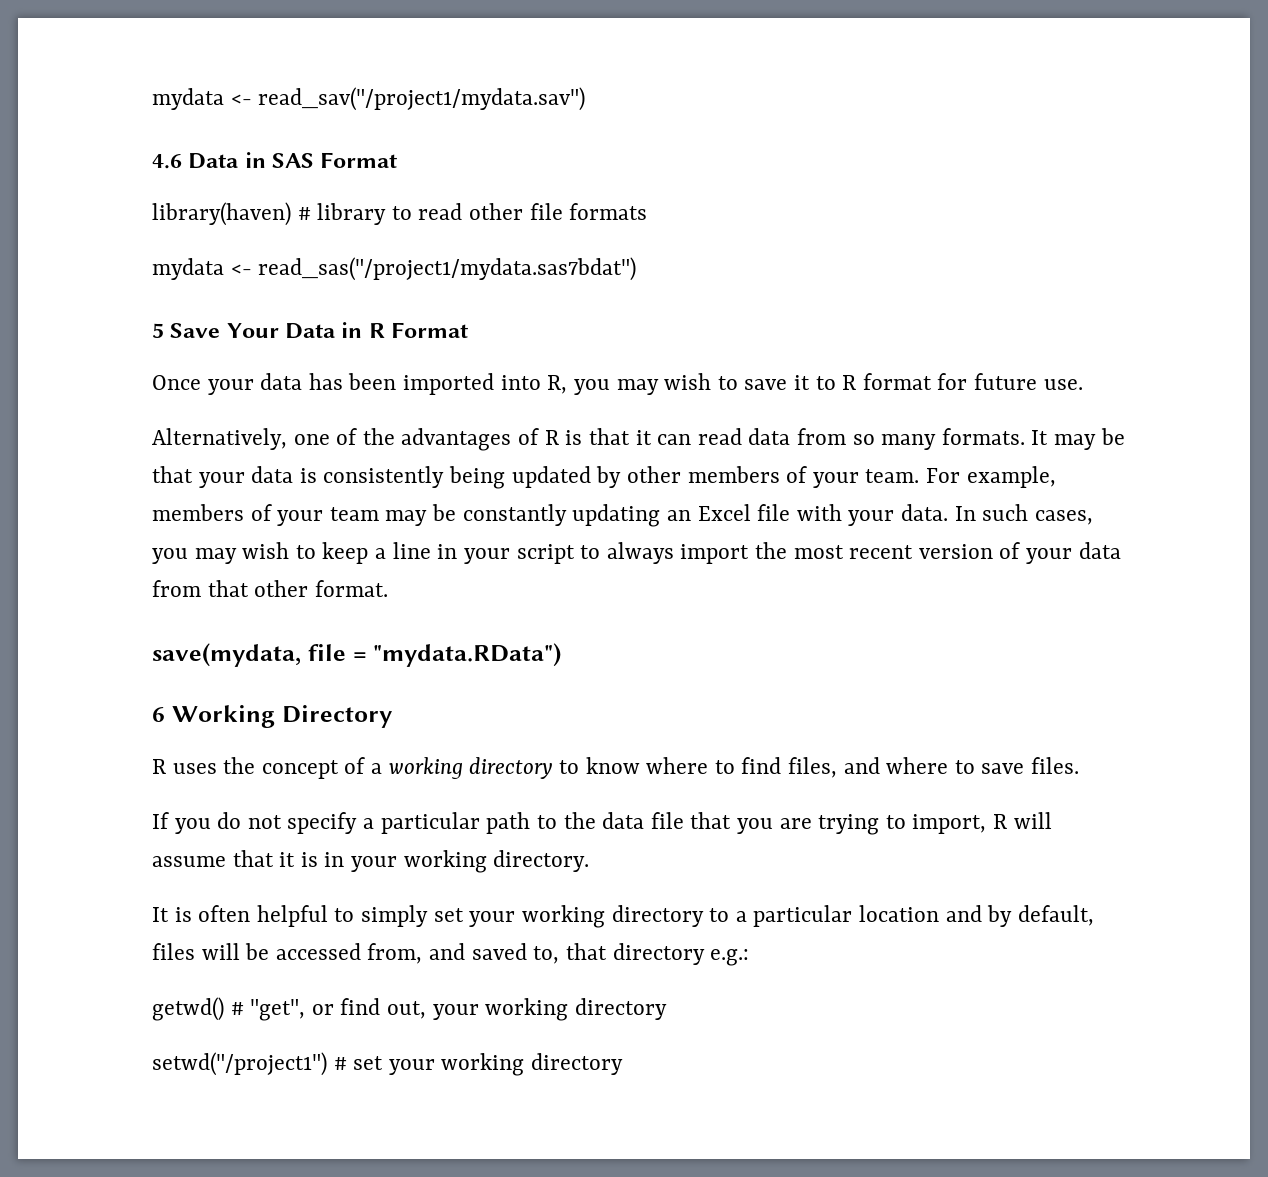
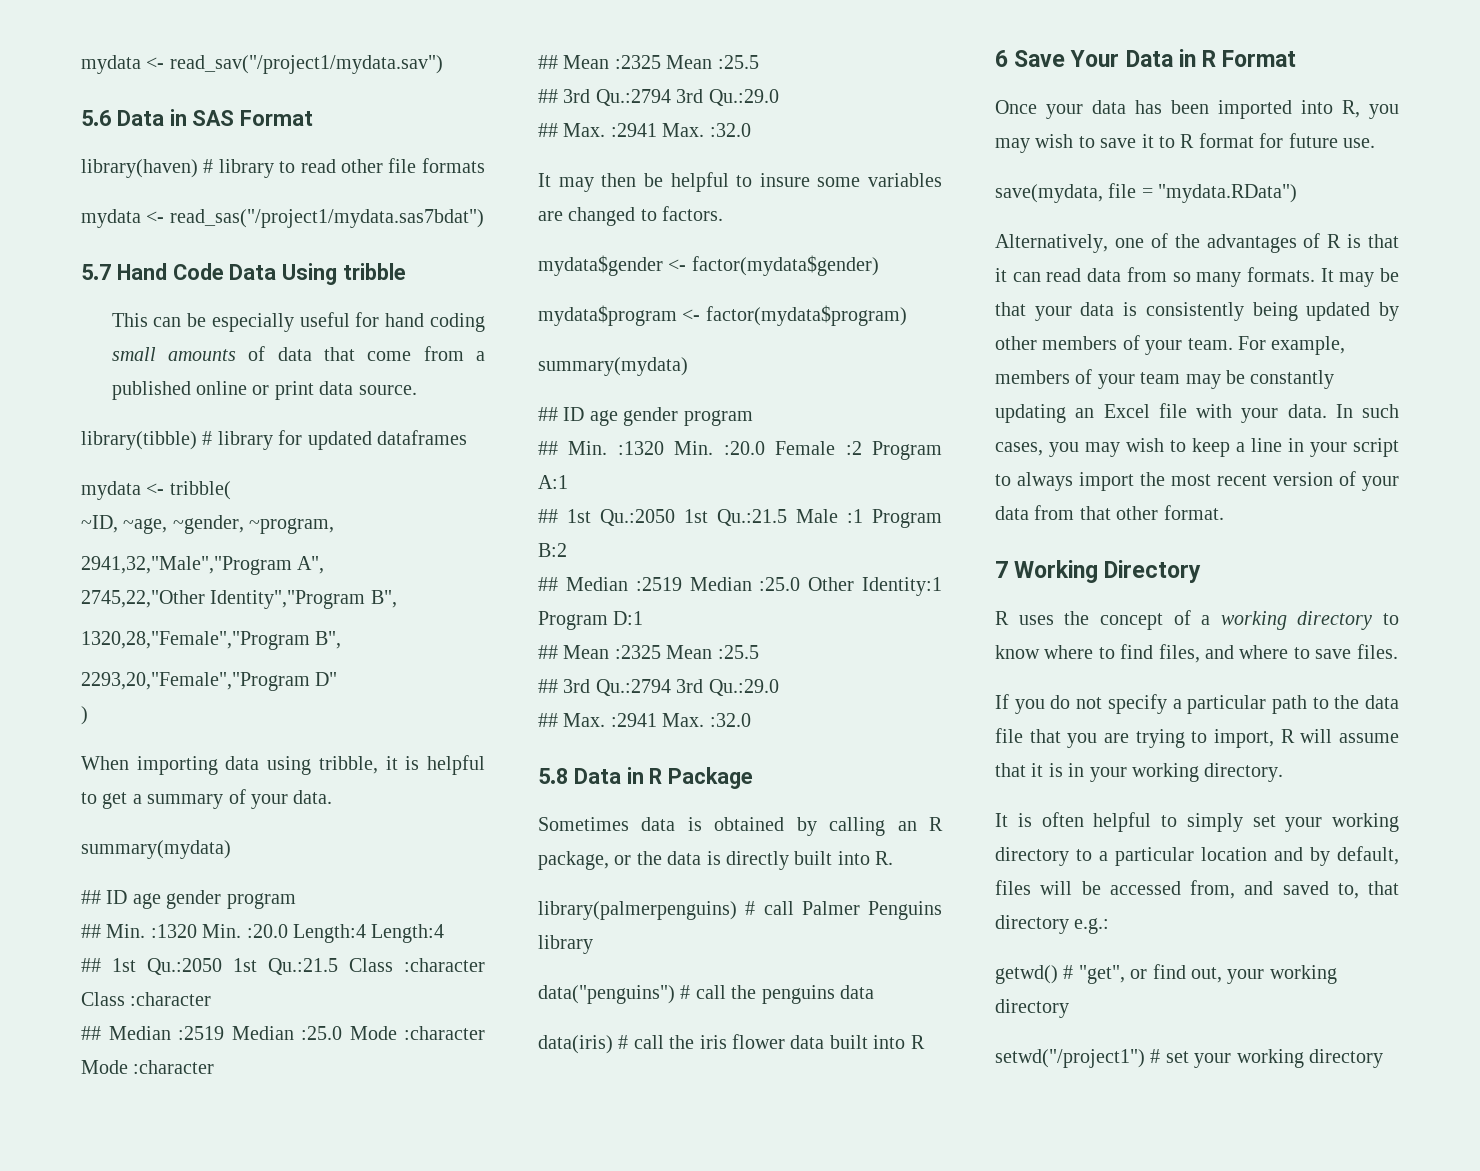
- 4.6 Data in SAS Format
+ 5.6 Data in SAS Format
- 5 Save Your Data in R Format
+ 5.7 Hand Code Data Using tribble
+ This can be especially useful for hand coding small amounts of data that come from a published online or print data source.
+ library(tibble) # library for updated dataframes
+ mydata <- tribble(
+ ~ID, ~age, ~gender, ~program,
+ 2941,32,"Male","Program A",
+ 2745,22,"Other Identity","Program B",
+ 1320,28,"Female","Program B",
+ 2293,20,"Female","Program D"
+ )
+ When importing data using tribble, it is helpful to get a summary of your data.
+ summary(mydata)
+ ## ID age gender program
+ ## Min. :1320 Min. :20.0 Length:4 Length:4
+ ## 1st Qu.:2050 1st Qu.:21.5 Class :character Class :character
+ ## Median :2519 Median :25.0 Mode :character Mode :character
+ ## Mean :2325 Mean :25.5
+ ## 3rd Qu.:2794 3rd Qu.:29.0
+ ## Max. :2941 Max. :32.0
+ It may then be helpful to insure some variables are changed to factors.
+ mydata$gender <- factor(mydata$gender)
+ mydata$program <- factor(mydata$program)
+ summary(mydata)
+ ## ID age gender program
+ ## Min. :1320 Min. :20.0 Female :2 Program A:1
+ ## 1st Qu.:2050 1st Qu.:21.5 Male :1 Program B:2
+ ## Median :2519 Median :25.0 Other Identity:1 Program D:1
+ ## Mean :2325 Mean :25.5
+ ## 3rd Qu.:2794 3rd Qu.:29.0
+ ## Max. :2941 Max. :32.0
+ 5.8 Data in R Package
+ Sometimes data is obtained by calling an R package, or the data is directly built into R.
+ library(palmerpenguins) # call Palmer Penguins library
+ data("penguins") # call the penguins data
+ data(iris) # call the iris flower data built into R
+ 6 Save Your Data in R Format
+ save(mydata, file = "mydata.RData")
- save(mydata, file = "mydata.RData")
- 6 Working Directory
+ 7 Working Directory

